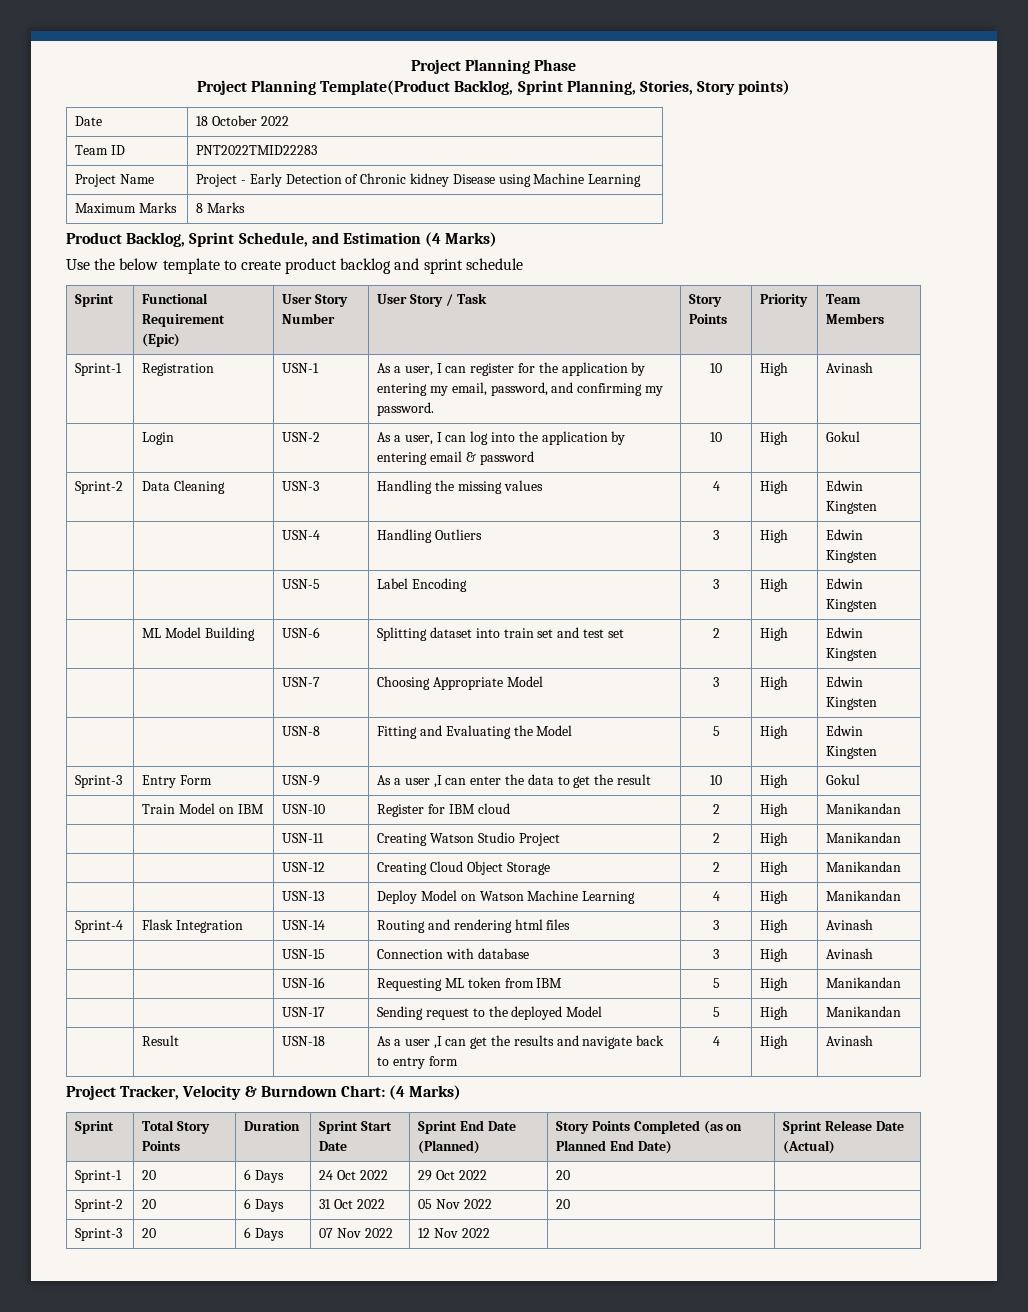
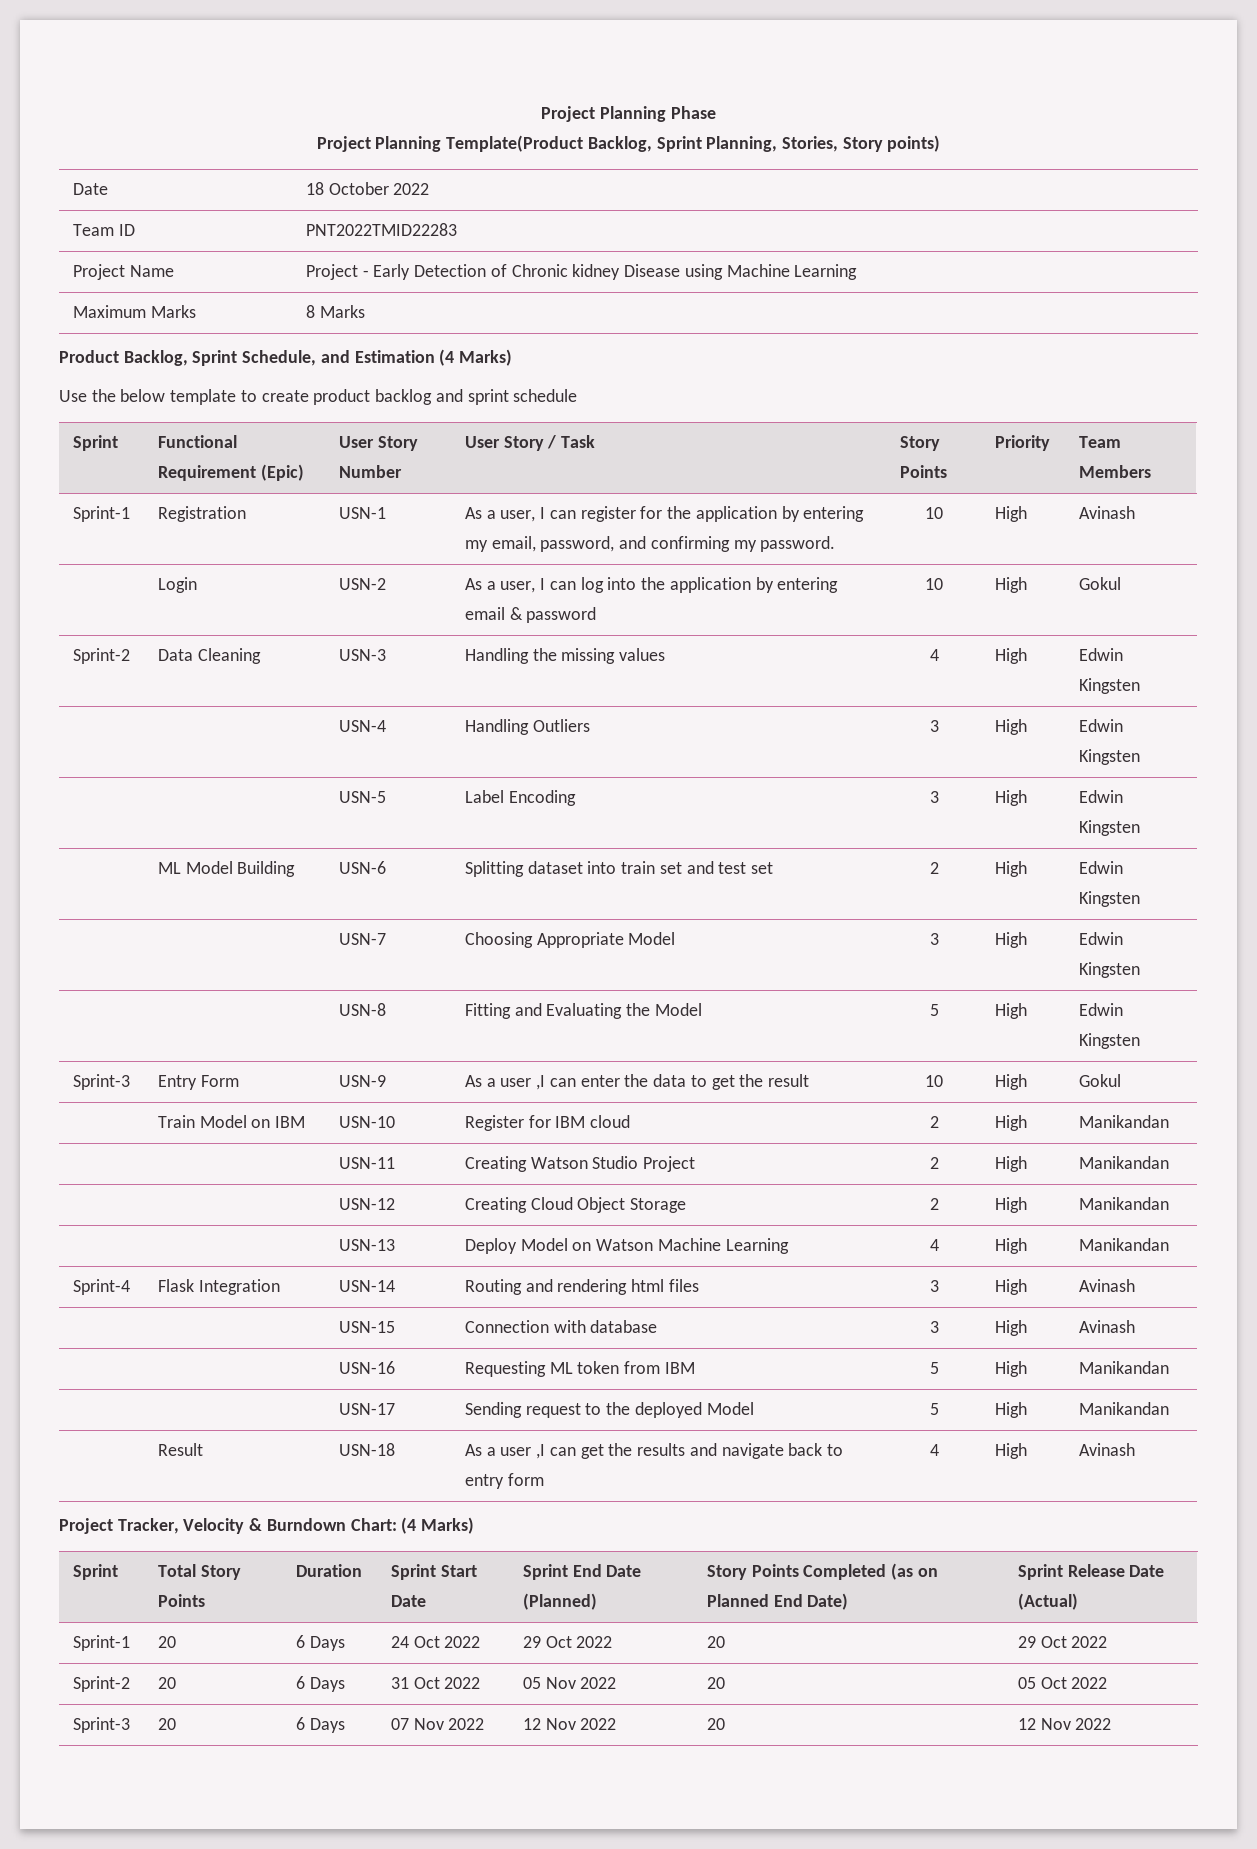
- Sprint-1 | 20 | 6 Days | 24 Oct 2022 | 29 Oct 2022 | 20 |
+ Sprint-1 | 20 | 6 Days | 24 Oct 2022 | 29 Oct 2022 | 20 | 29 Oct 2022
- Sprint-2 | 20 | 6 Days | 31 Oct 2022 | 05 Nov 2022 | 20 |
+ Sprint-2 | 20 | 6 Days | 31 Oct 2022 | 05 Nov 2022 | 20 | 05 Oct 2022
- Sprint-3 | 20 | 6 Days | 07 Nov 2022 | 12 Nov 2022 | |
+ Sprint-3 | 20 | 6 Days | 07 Nov 2022 | 12 Nov 2022 | 20 | 12 Nov 2022

